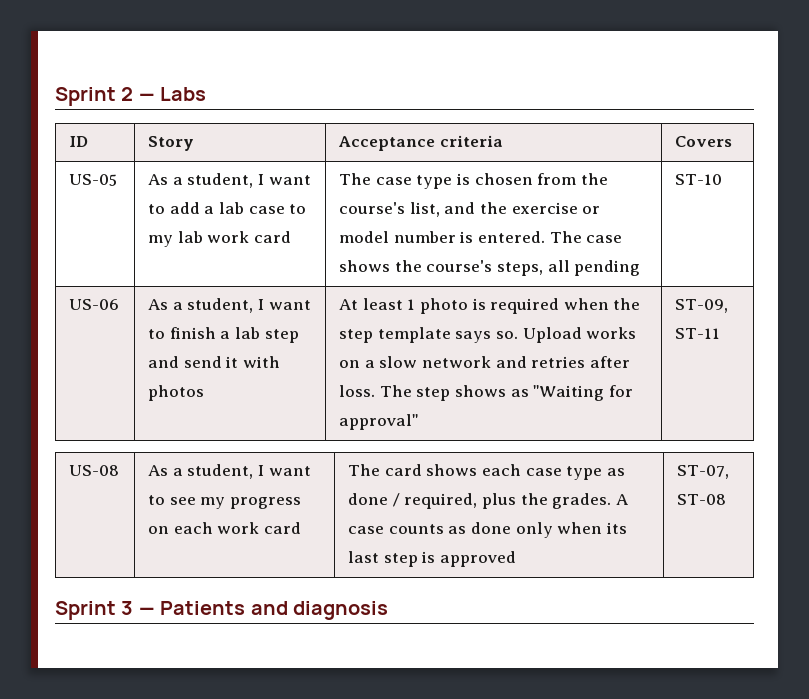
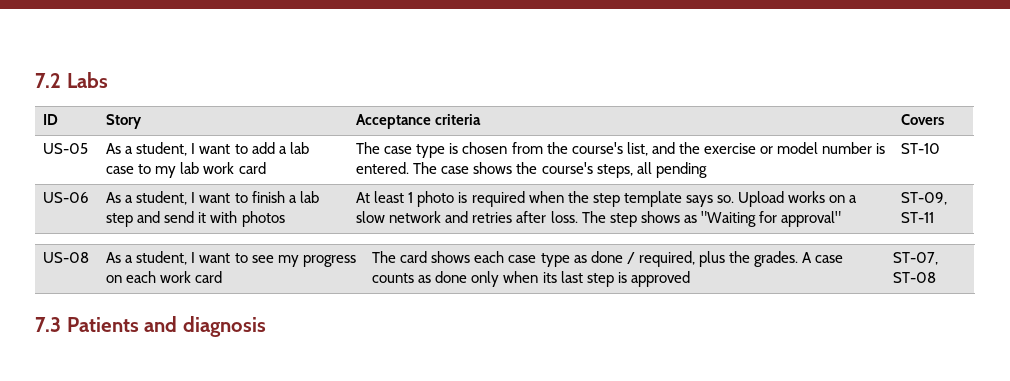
- Sprint 2 — Labs
+ 7.2 Labs
- Sprint 3 — Patients and diagnosis
+ 7.3 Patients and diagnosis

